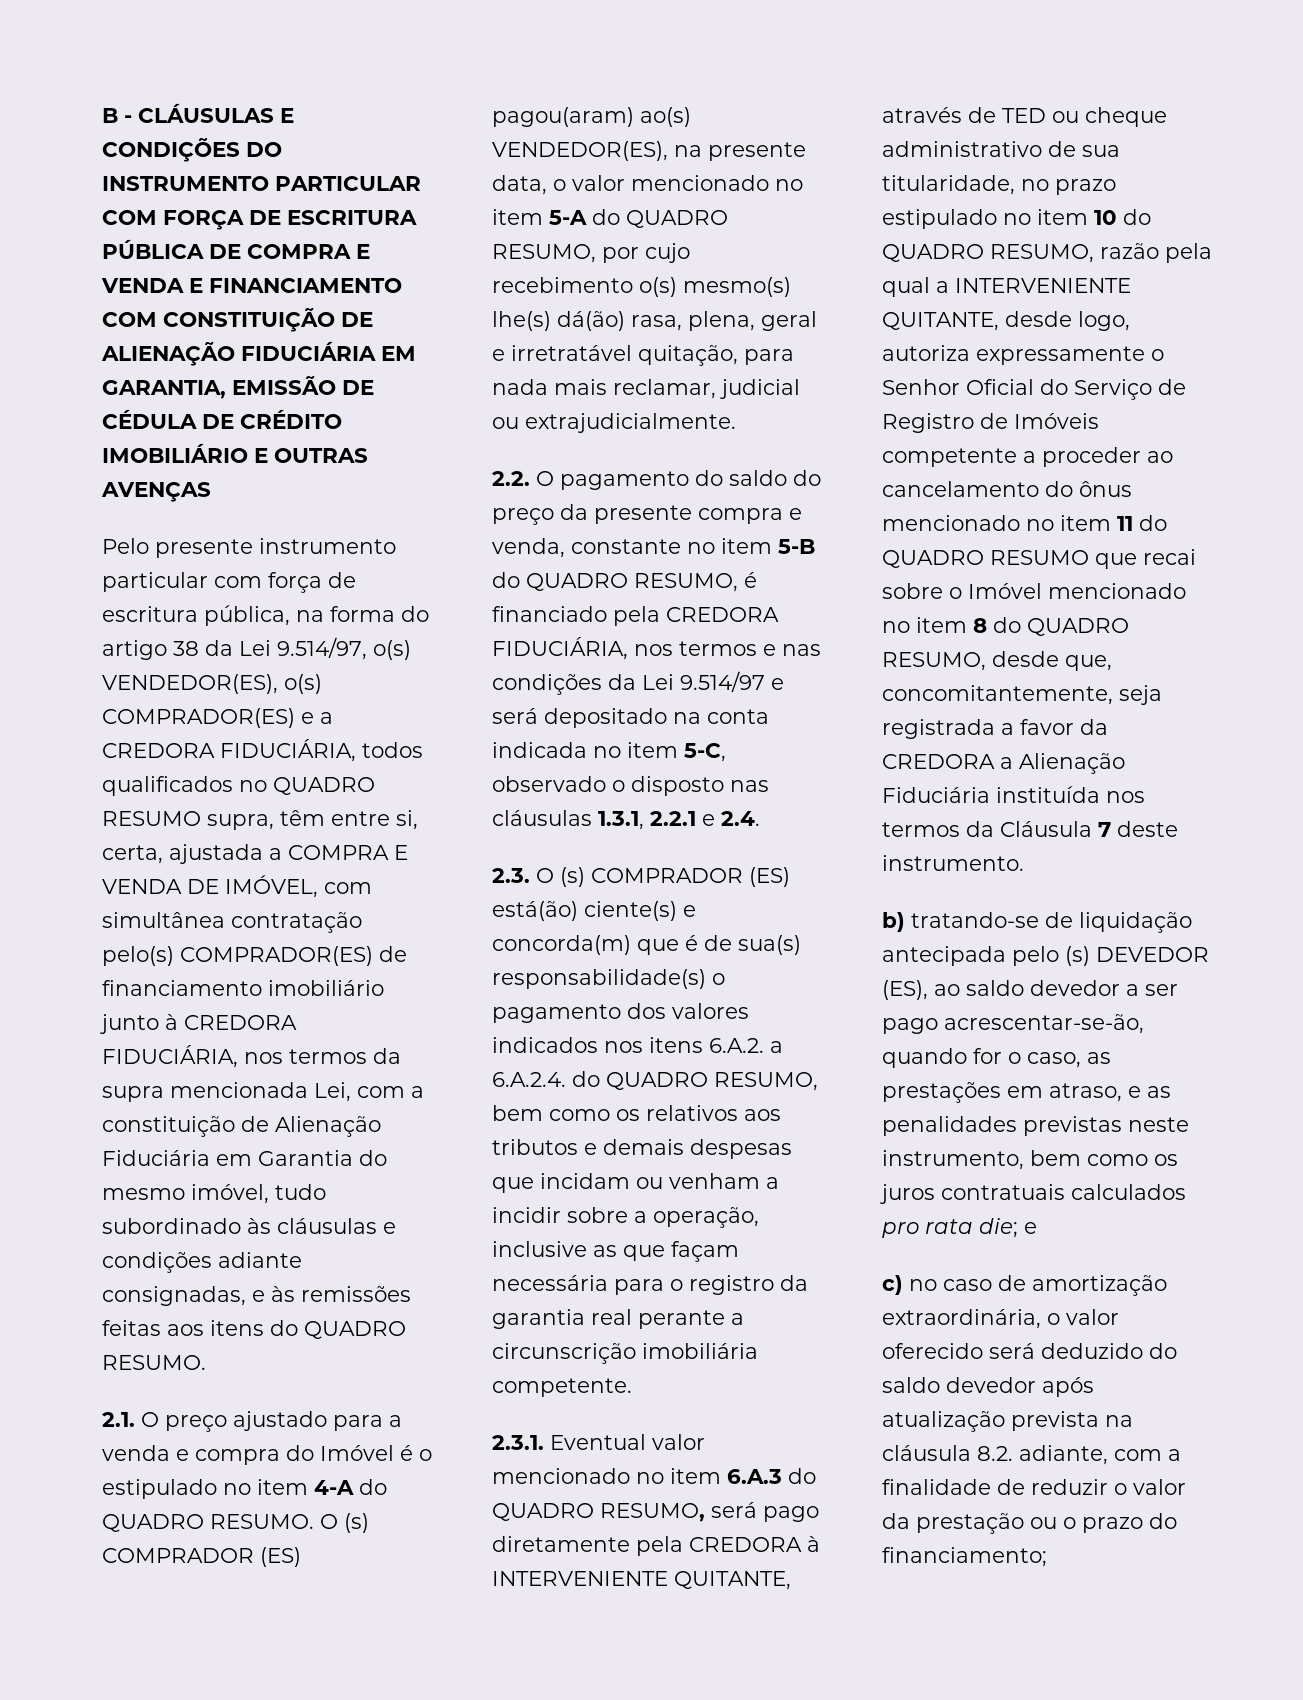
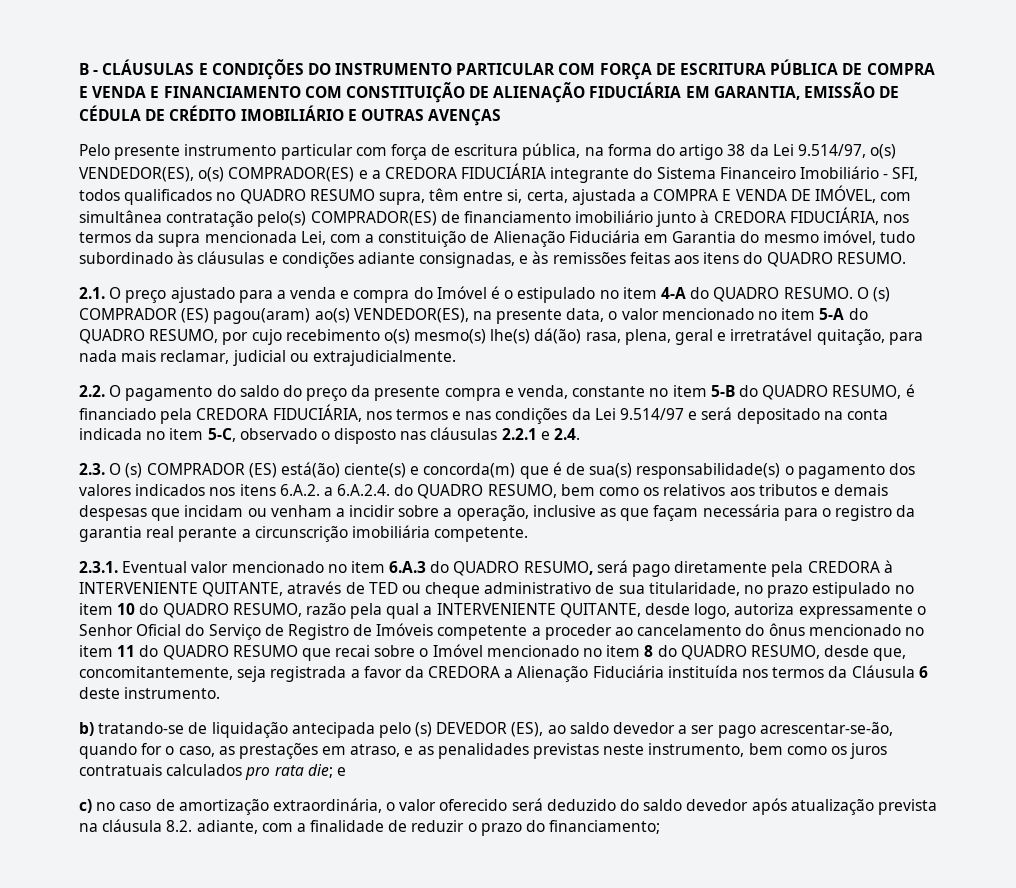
- Pelo presente instrumento particular com força de escritura pública, na forma do artigo 38 da Lei 9.514/97, o(s) VENDEDOR(ES), o(s) COMPRADOR(ES) e a CREDORA FIDUCIÁRIA, todos qualificados no QUADRO RESUMO supra, têm entre si, certa, ajustada a COMPRA E VENDA DE IMÓVEL, com simultânea contratação pelo(s) COMPRADOR(ES) de financiamento imobiliário junto à CREDORA FIDUCIÁRIA, nos termos da supra mencionada Lei, com a constituição de Alienação Fiduciária em Garantia do mesmo imóvel, tudo subordinado às cláusulas e condições adiante consignadas, e às remissões feitas aos itens do QUADRO RESUMO.
+ Pelo presente instrumento particular com força de escritura pública, na forma do artigo 38 da Lei 9.514/97, o(s) VENDEDOR(ES), o(s) COMPRADOR(ES) e a CREDORA FIDUCIÁRIA integrante do Sistema Financeiro Imobiliário - SFI, todos qualificados no QUADRO RESUMO supra, têm entre si, certa, ajustada a COMPRA E VENDA DE IMÓVEL, com simultânea contratação pelo(s) COMPRADOR(ES) de financiamento imobiliário junto à CREDORA FIDUCIÁRIA, nos termos da supra mencionada Lei, com a constituição de Alienação Fiduciária em Garantia do mesmo imóvel, tudo subordinado às cláusulas e condições adiante consignadas, e às remissões feitas aos itens do QUADRO RESUMO.
- 2.2. O pagamento do saldo do preço da presente compra e venda, constante no item 5-B do QUADRO RESUMO, é financiado pela CREDORA FIDUCIÁRIA, nos termos e nas condições da Lei 9.514/97 e será depositado na conta indicada no item 5-C, observado o disposto nas cláusulas 1.3.1, 2.2.1 e 2.4.
+ 2.2. O pagamento do saldo do preço da presente compra e venda, constante no item 5-B do QUADRO RESUMO, é financiado pela CREDORA FIDUCIÁRIA, nos termos e nas condições da Lei 9.514/97 e será depositado na conta indicada no item 5-C, observado o disposto nas cláusulas 2.2.1 e 2.4.
- 2.3.1. Eventual valor mencionado no item 6.A.3 do QUADRO RESUMO, será pago diretamente pela CREDORA à INTERVENIENTE QUITANTE, através de TED ou cheque administrativo de sua titularidade, no prazo estipulado no item 10 do QUADRO RESUMO, razão pela qual a INTERVENIENTE QUITANTE, desde logo, autoriza expressamente o Senhor Oficial do Serviço de Registro de Imóveis competente a proceder ao cancelamento do ônus mencionado no item 11 do QUADRO RESUMO que recai sobre o Imóvel mencionado no item 8 do QUADRO RESUMO, desde que, concomitantemente, seja registrada a favor da CREDORA a Alienação Fiduciária instituída nos termos da Cláusula 7 deste instrumento.
+ 2.3.1. Eventual valor mencionado no item 6.A.3 do QUADRO RESUMO, será pago diretamente pela CREDORA à INTERVENIENTE QUITANTE, através de TED ou cheque administrativo de sua titularidade, no prazo estipulado no item 10 do QUADRO RESUMO, razão pela qual a INTERVENIENTE QUITANTE, desde logo, autoriza expressamente o Senhor Oficial do Serviço de Registro de Imóveis competente a proceder ao cancelamento do ônus mencionado no item 11 do QUADRO RESUMO que recai sobre o Imóvel mencionado no item 8 do QUADRO RESUMO, desde que, concomitantemente, seja registrada a favor da CREDORA a Alienação Fiduciária instituída nos termos da Cláusula 6 deste instrumento.
- c) no caso de amortização extraordinária, o valor oferecido será deduzido do saldo devedor após atualização prevista na cláusula 8.2. adiante, com a finalidade de reduzir o valor da prestação ou o prazo do financiamento;
+ c) no caso de amortização extraordinária, o valor oferecido será deduzido do saldo devedor após atualização prevista na cláusula 8.2. adiante, com a finalidade de reduzir o prazo do financiamento;

